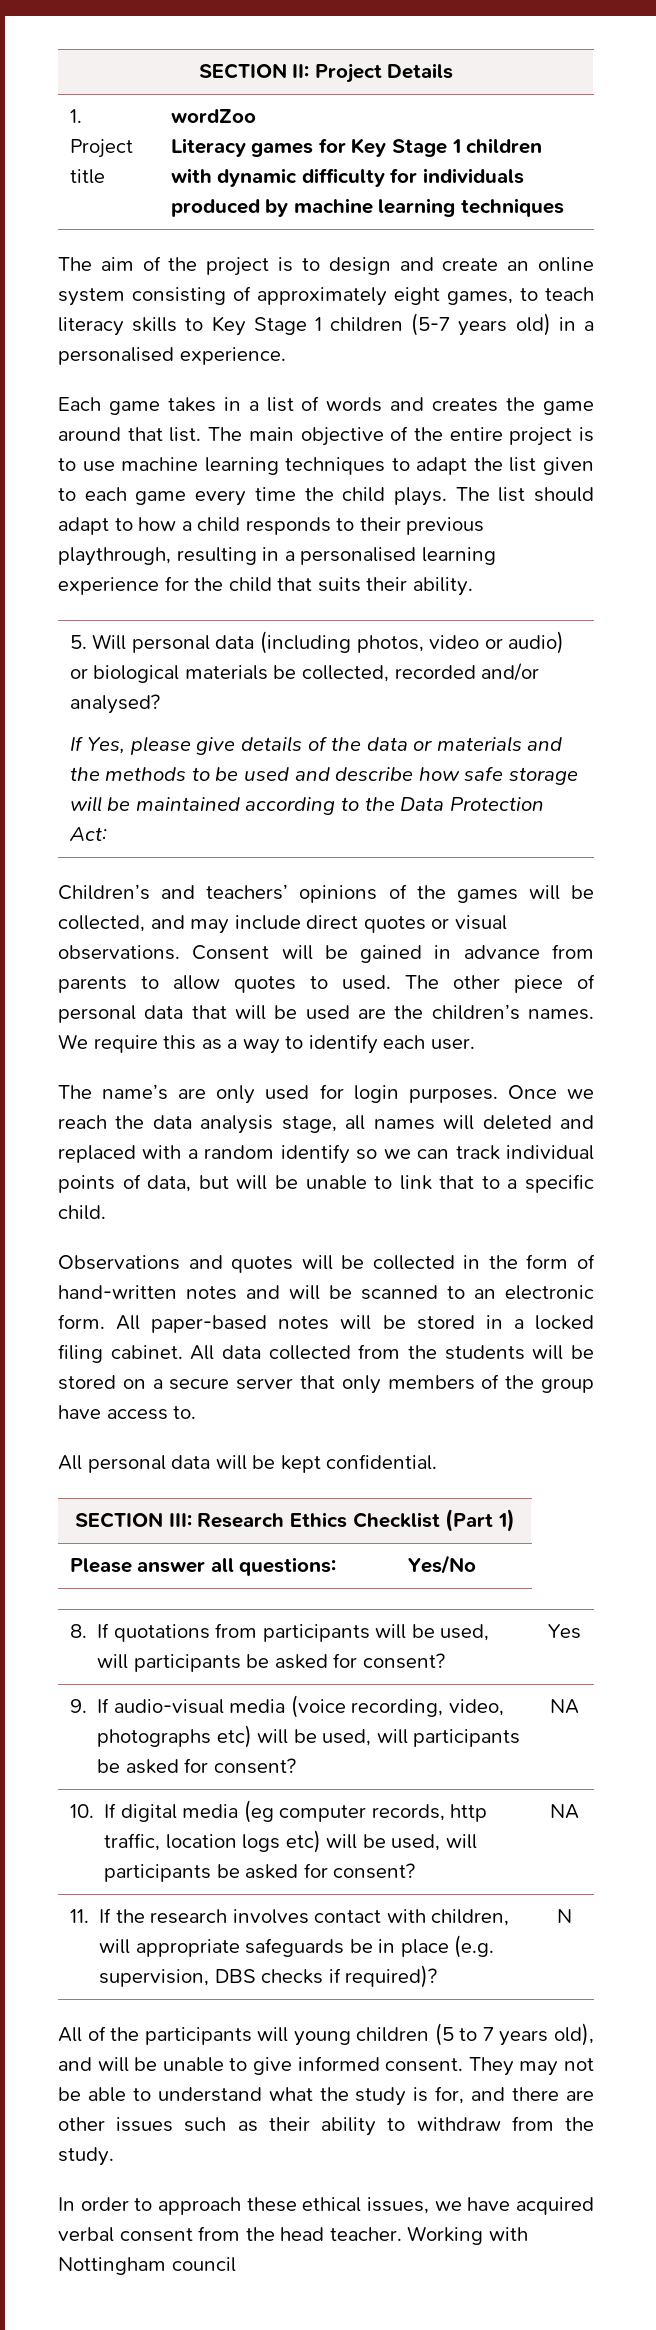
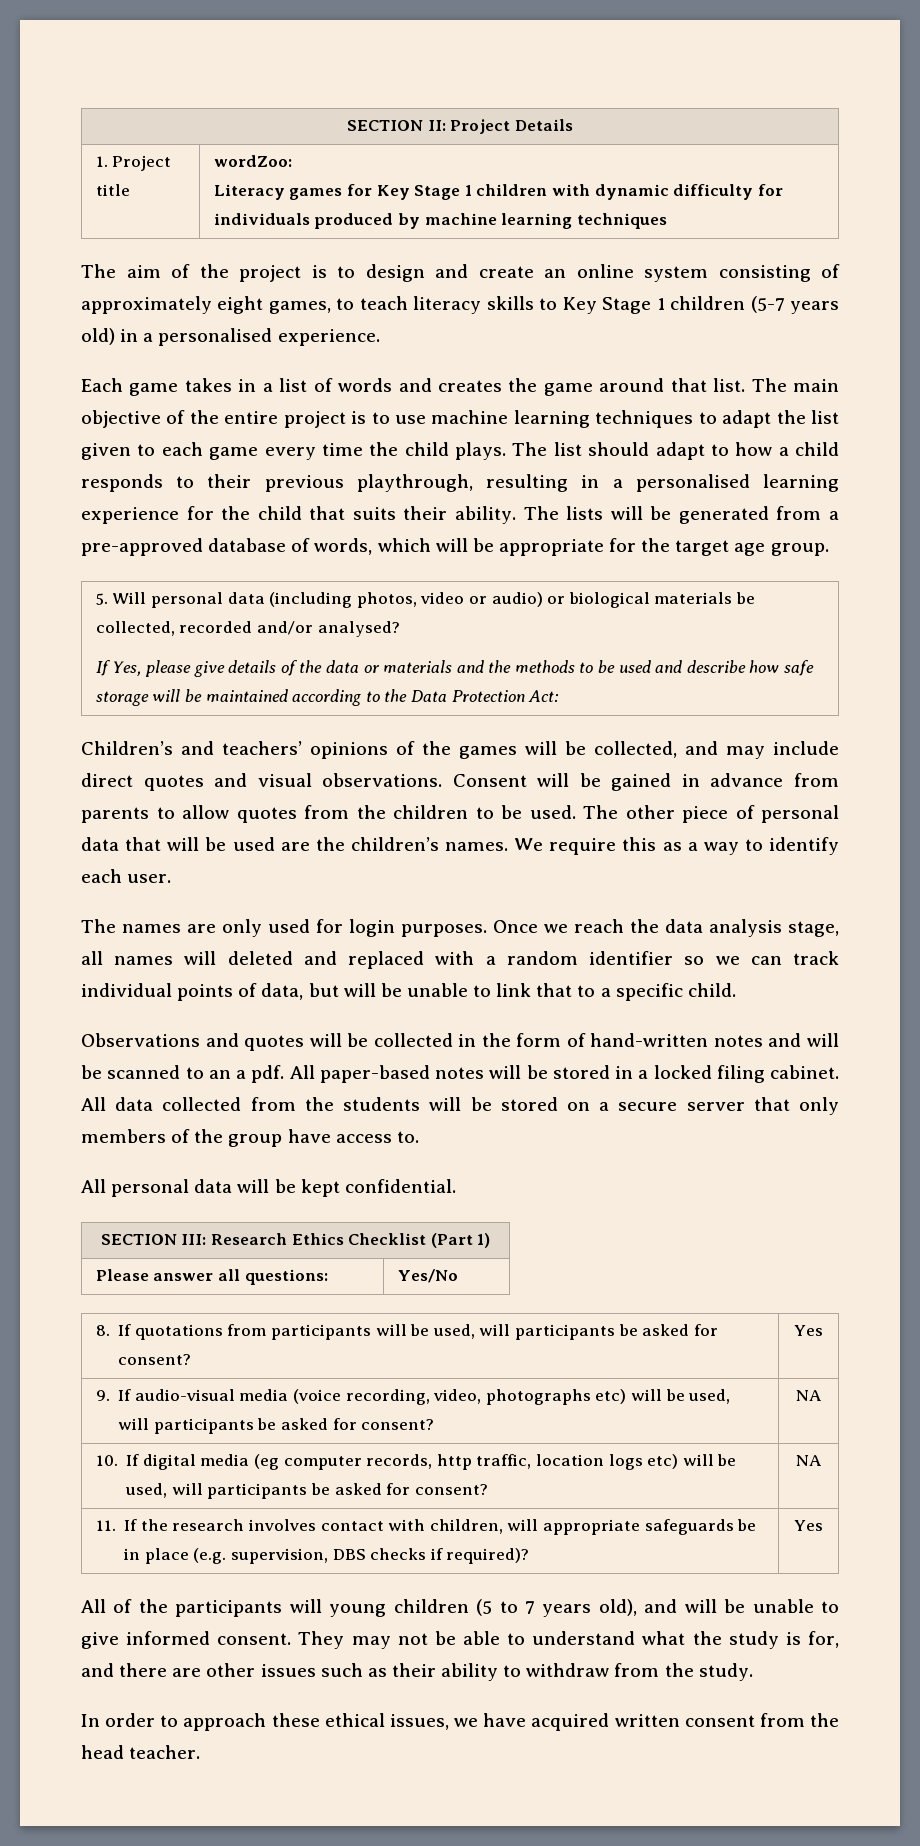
- 1. Project title | wordZoo
+ 1. Project title | wordZoo:
+ The lists will be generated from a pre-approved database of words, which will be appropriate for the target age group.
- Children’s and teachers’ opinions of the games will be collected, and may include direct quotes or visual observations.
+ Children’s and teachers’ opinions of the games will be collected, and may include direct quotes and visual observations.
- Consent will be gained in advance from parents to allow quotes to used.
+ Consent will be gained in advance from parents to allow quotes from the children to be used.
- The name’s are only used for login purposes.
+ The names are only used for login purposes.
- Once we reach the data analysis stage, all names will deleted and replaced with a random identify so we can track individual points of data, but will be unable to link that to a specific child.
+ Once we reach the data analysis stage, all names will deleted and replaced with a random identifier so we can track individual points of data, but will be unable to link that to a specific child.
- Observations and quotes will be collected in the form of hand-written notes and will be scanned to an electronic form.
+ Observations and quotes will be collected in the form of hand-written notes and will be scanned to an a pdf.
- 11. If the research involves contact with children, will appropriate safeguards be in place (e.g. supervision, DBS checks if required)? | N
+ 11. If the research involves contact with children, will appropriate safeguards be in place (e.g. supervision, DBS checks if required)? | Yes
- In order to approach these ethical issues, we have acquired verbal consent from the head teacher. Working with Nottingham council
+ In order to approach these ethical issues, we have acquired written consent from the head teacher.

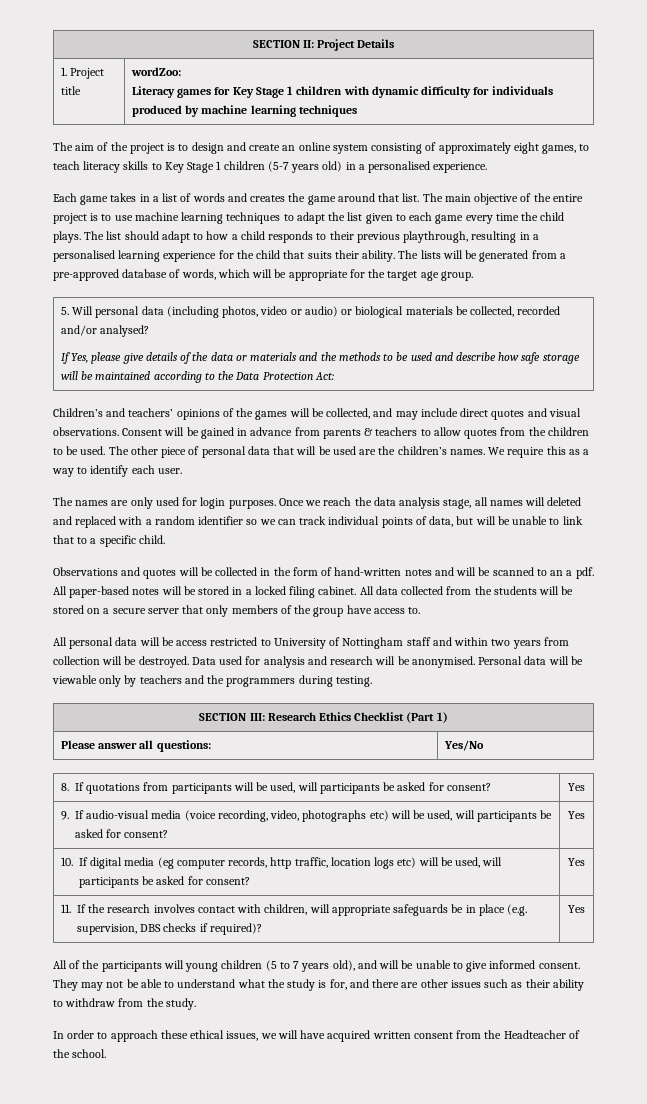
- Consent will be gained in advance from parents to allow quotes from the children to be used.
+ Consent will be gained in advance from parents & teachers to allow quotes from the children to be used.
- All personal data will be kept confidential.
+ All personal data will be access restricted to University of Nottingham staff and within two years from collection will be destroyed. Data used for analysis and research will be anonymised. Personal data will be viewable only by teachers and the programmers during testing.
- 9. If audio-visual media (voice recording, video, photographs etc) will be used, will participants be asked for consent? | NA
+ 9. If audio-visual media (voice recording, video, photographs etc) will be used, will participants be asked for consent? | Yes
- 10. If digital media (eg computer records, http traffic, location logs etc) will be used, will participants be asked for consent? | NA
+ 10. If digital media (eg computer records, http traffic, location logs etc) will be used, will participants be asked for consent? | Yes
- In order to approach these ethical issues, we have acquired written consent from the head teacher.
+ In order to approach these ethical issues, we will have acquired written consent from the Headteacher of the school.

